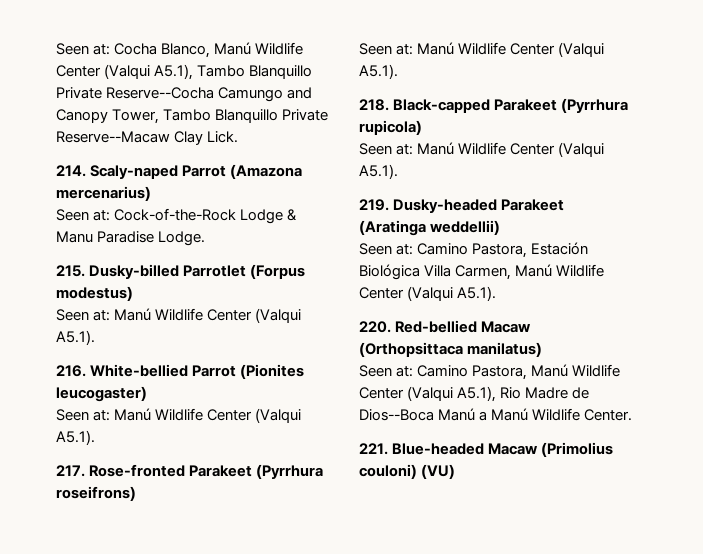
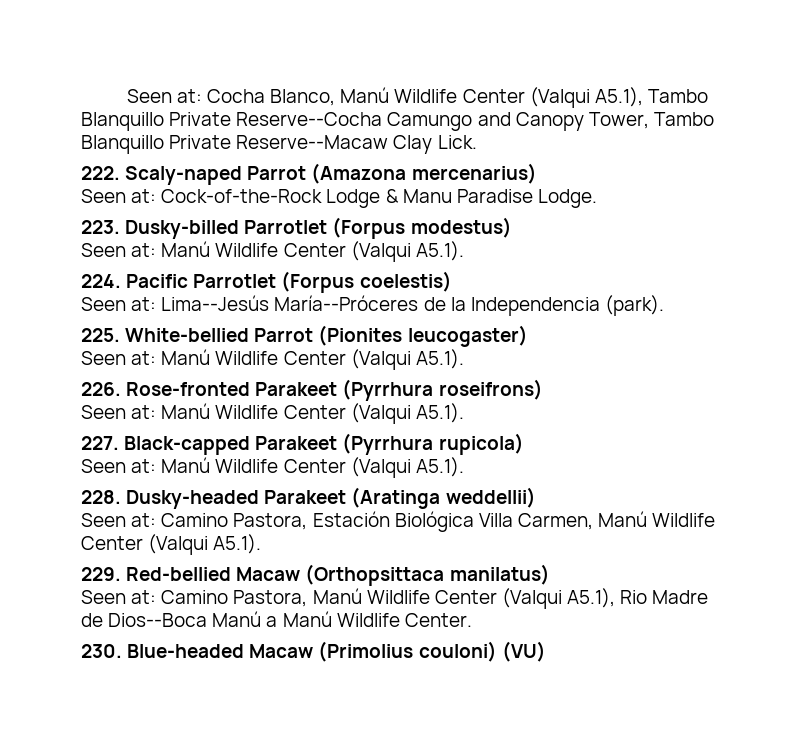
- 214. Scaly-naped Parrot (Amazona mercenarius)
+ 222. Scaly-naped Parrot (Amazona mercenarius)
- 215. Dusky-billed Parrotlet (Forpus modestus)
+ 223. Dusky-billed Parrotlet (Forpus modestus)
- 216. White-bellied Parrot (Pionites leucogaster)
+ 224. Pacific Parrotlet (Forpus coelestis)
+ Seen at: Lima--Jesús María--Próceres de la Independencia (park).
+ 225. White-bellied Parrot (Pionites leucogaster)
- 217. Rose-fronted Parakeet (Pyrrhura roseifrons)
+ 226. Rose-fronted Parakeet (Pyrrhura roseifrons)
- 218. Black-capped Parakeet (Pyrrhura rupicola)
+ 227. Black-capped Parakeet (Pyrrhura rupicola)
- 219. Dusky-headed Parakeet (Aratinga weddellii)
+ 228. Dusky-headed Parakeet (Aratinga weddellii)
- 220. Red-bellied Macaw (Orthopsittaca manilatus)
+ 229. Red-bellied Macaw (Orthopsittaca manilatus)
- 221. Blue-headed Macaw (Primolius couloni) (VU)
+ 230. Blue-headed Macaw (Primolius couloni) (VU)

